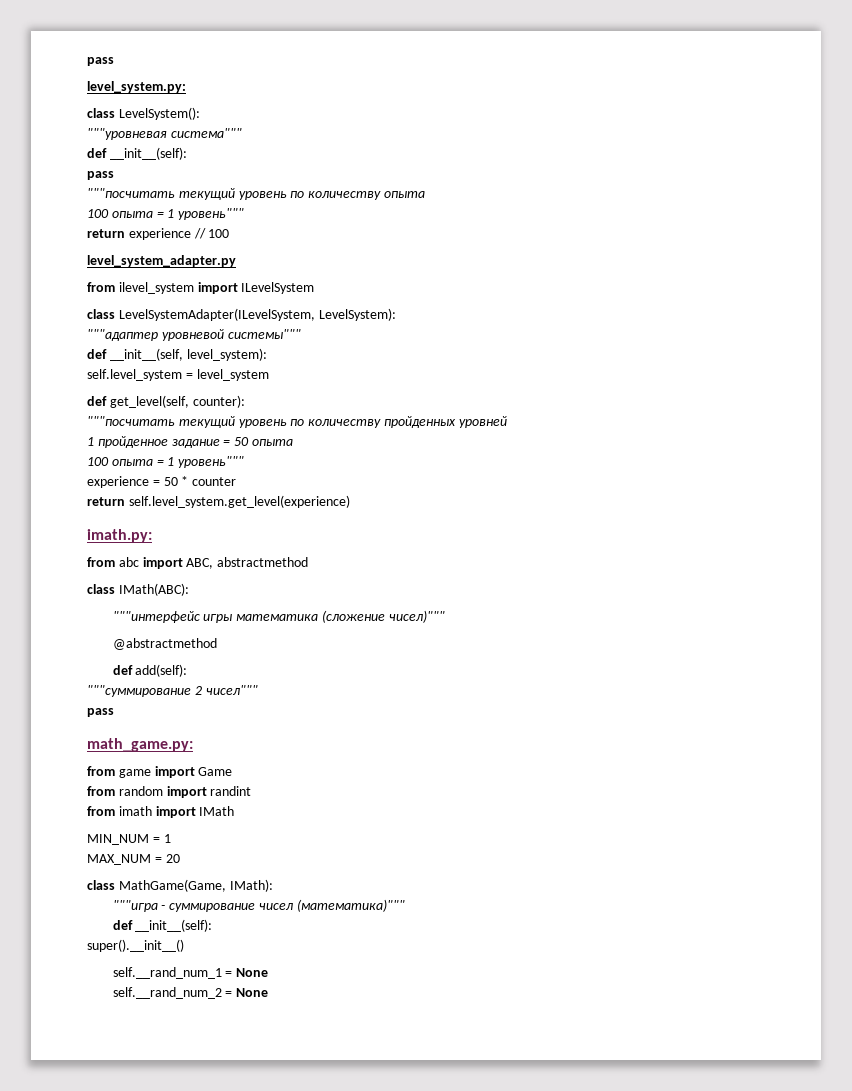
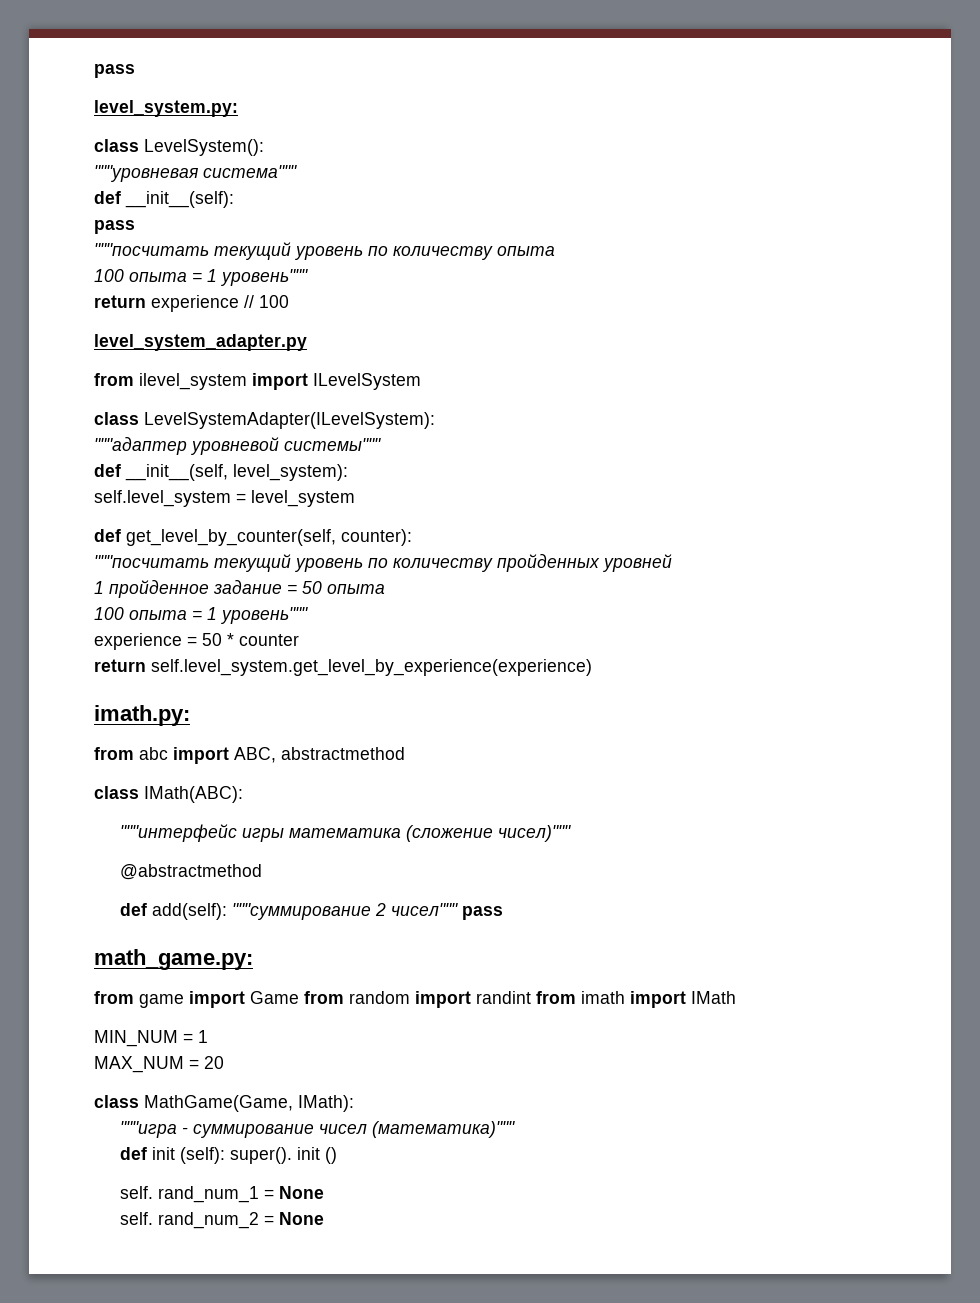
- class LevelSystemAdapter(ILevelSystem, LevelSystem):
+ class LevelSystemAdapter(ILevelSystem):
- def get_level(self, counter):
+ def get_level_by_counter(self, counter):
- return self.level_system.get_level(experience)
+ return self.level_system.get_level_by_experience(experience)
- def add(self):
- """суммирование 2 чисел"""
- pass
+ def add(self): """суммирование 2 чисел""" pass
- from game import Game
- from random import randint
- from imath import IMath
+ from game import Game from random import randint from imath import IMath
  """игра - суммирование чисел (математика)"""
- def __init__(self):
- super().__init__()
- self.__rand_num_1 = None
+ def init (self): super(). init ()
+ self. rand_num_1 = None
- self.__rand_num_2 = None
+ self. rand_num_2 = None

